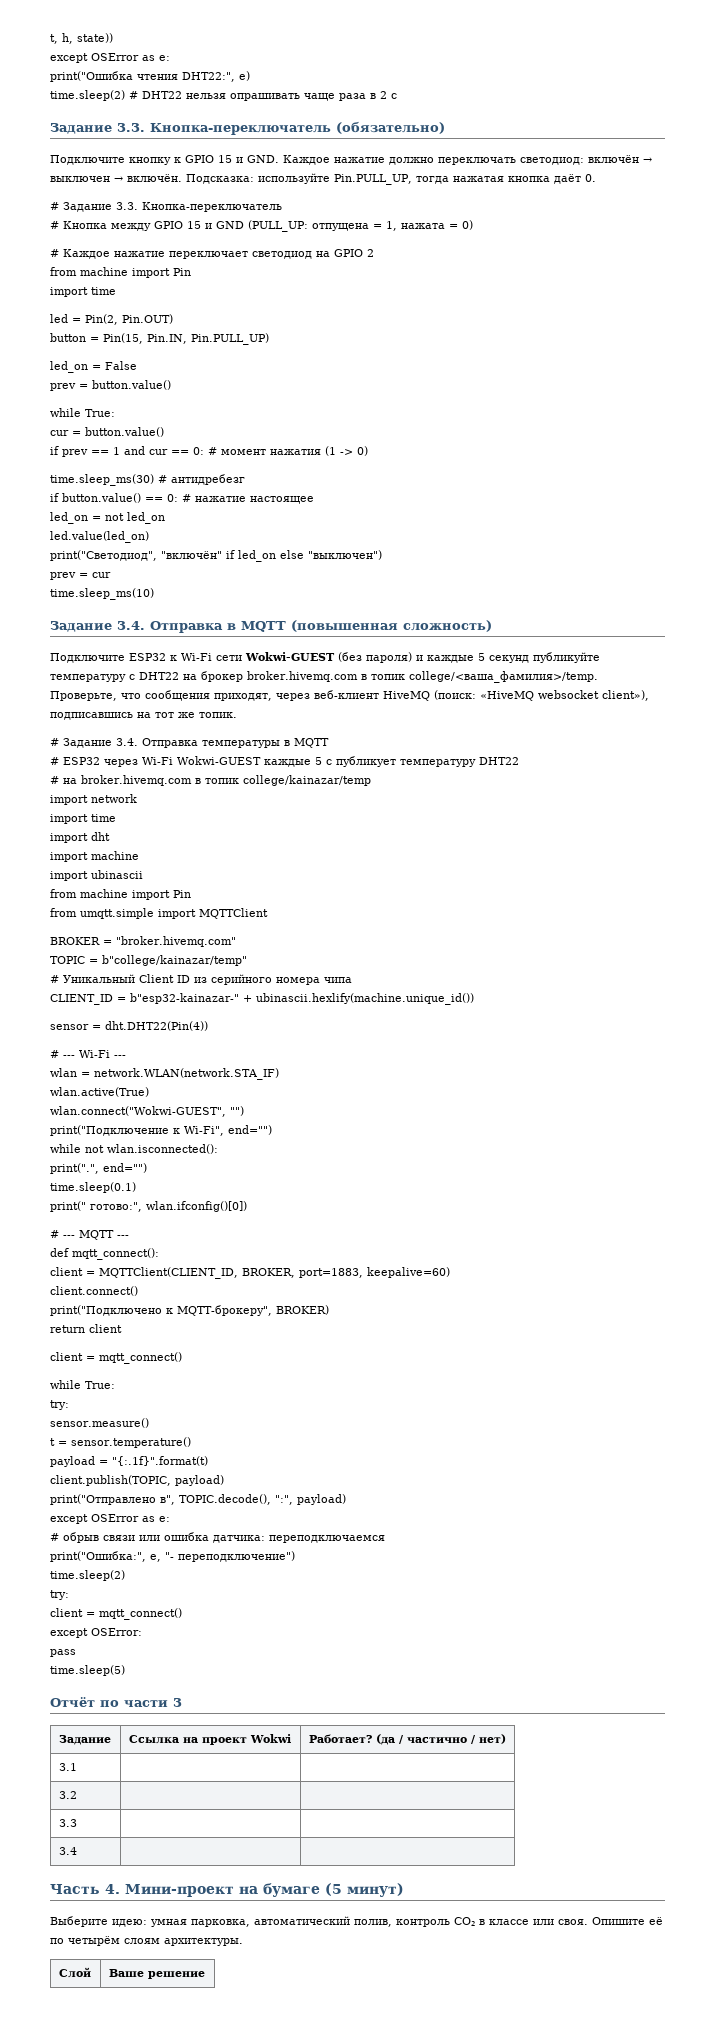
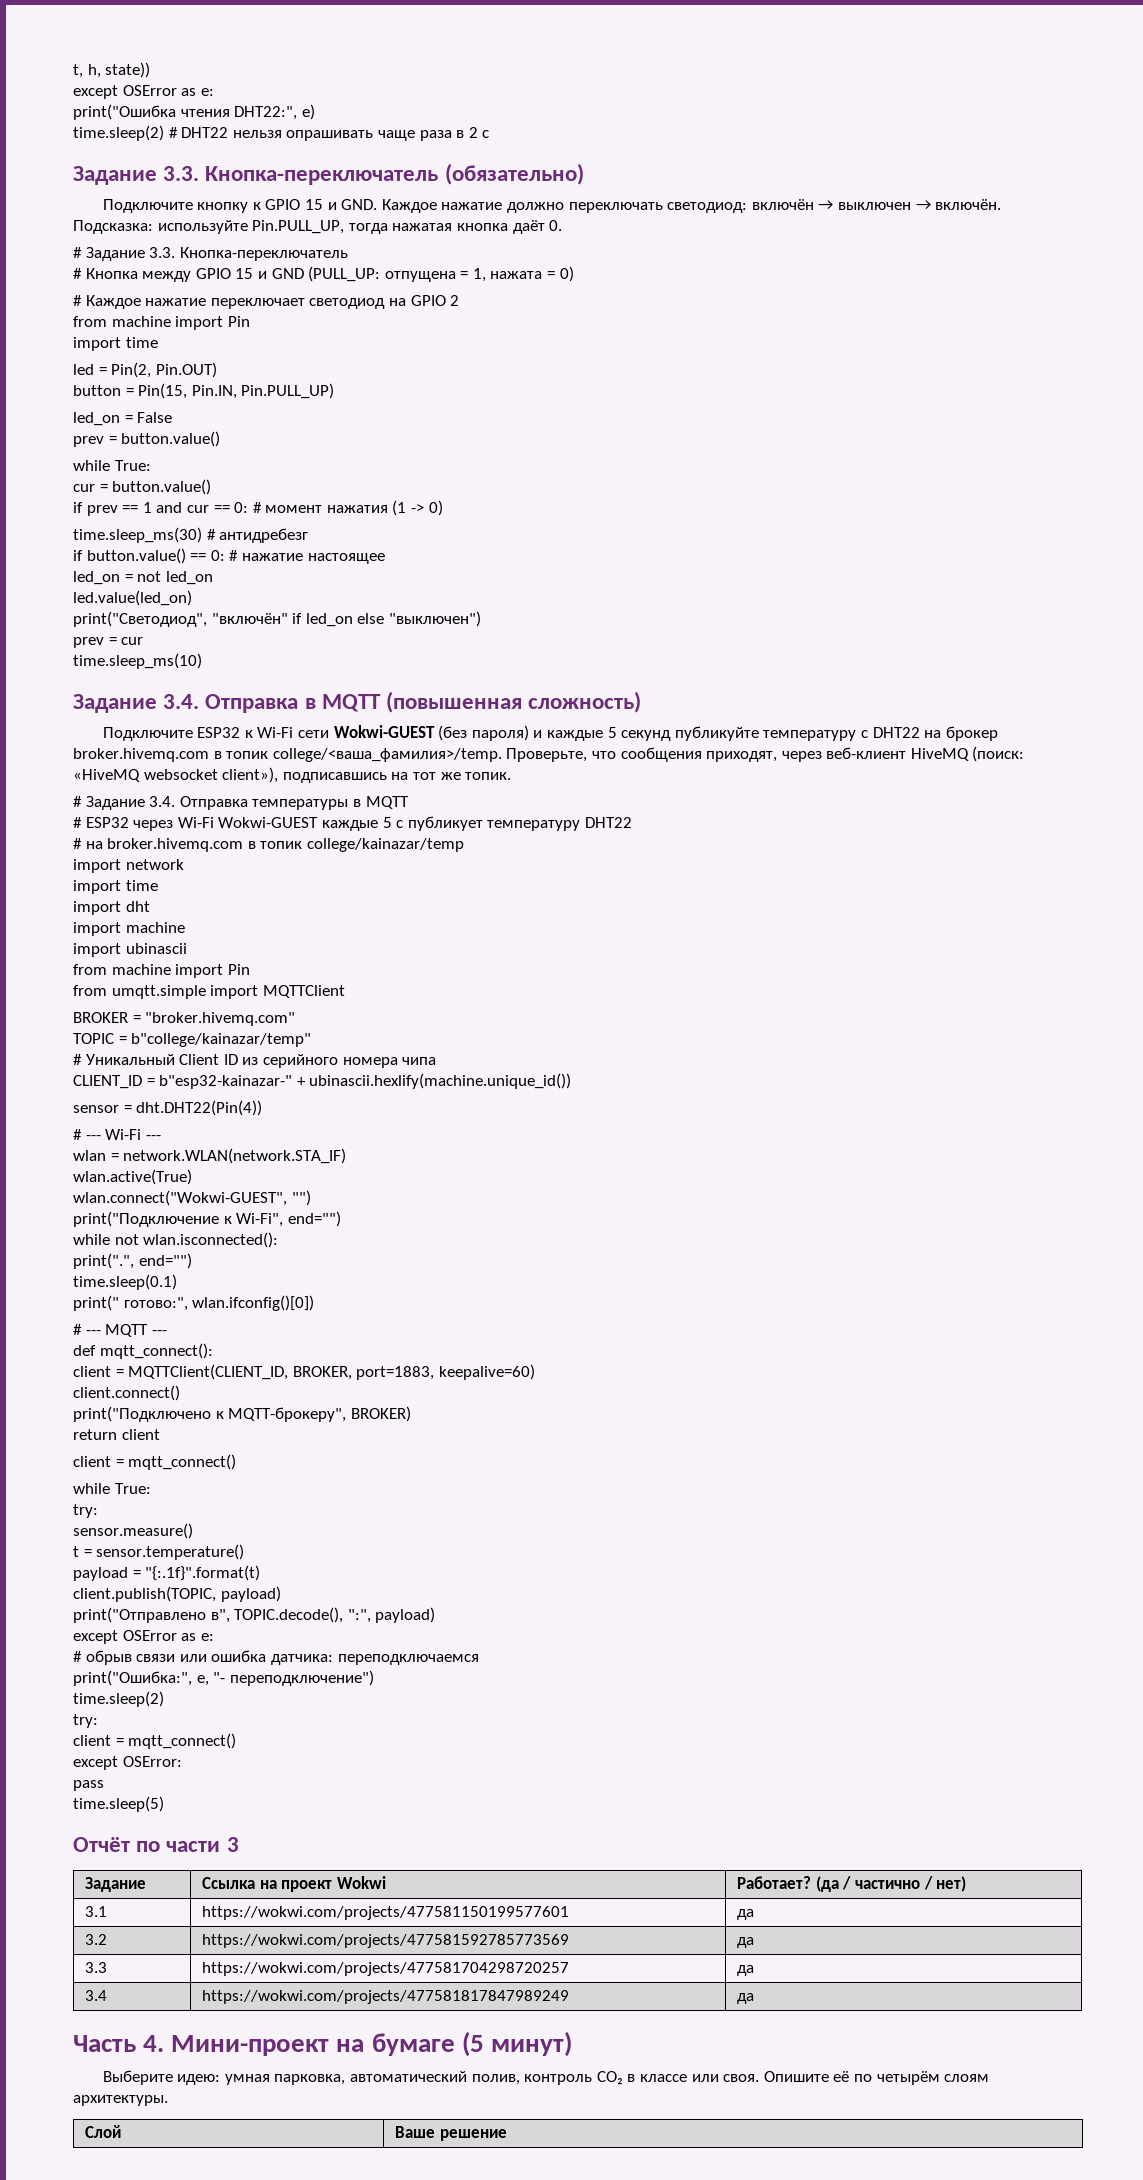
- 3.1 | |
+ 3.1 | https://wokwi.com/projects/477581150199577601 | да
- 3.2 | |
+ 3.2 | https://wokwi.com/projects/477581592785773569 | да
- 3.3 | |
+ 3.3 | https://wokwi.com/projects/477581704298720257 | да
- 3.4 | |
+ 3.4 | https://wokwi.com/projects/477581817847989249 | да

